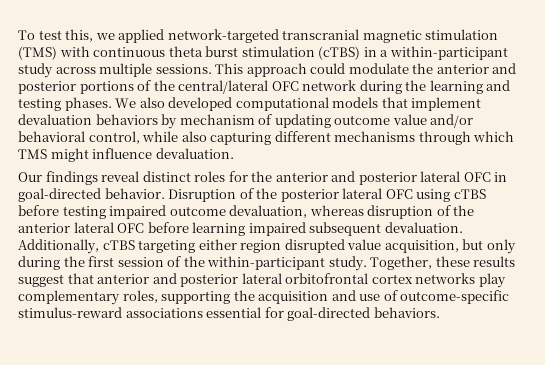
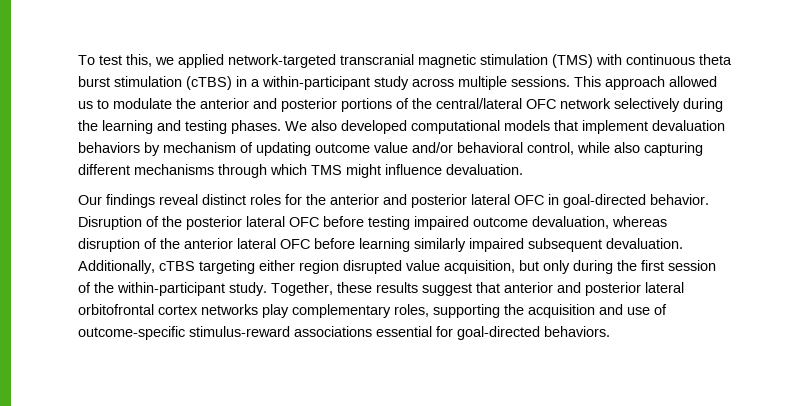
- This approach could modulate the anterior and posterior portions of the central/lateral OFC network during the learning and testing phases.
+ This approach allowed us to modulate the anterior and posterior portions of the central/lateral OFC network selectively during the learning and testing phases.
- Disruption of the posterior lateral OFC using cTBS before testing impaired outcome devaluation, whereas disruption of the anterior lateral OFC before learning impaired subsequent devaluation.
+ Disruption of the posterior lateral OFC before testing impaired outcome devaluation, whereas disruption of the anterior lateral OFC before learning similarly impaired subsequent devaluation.

